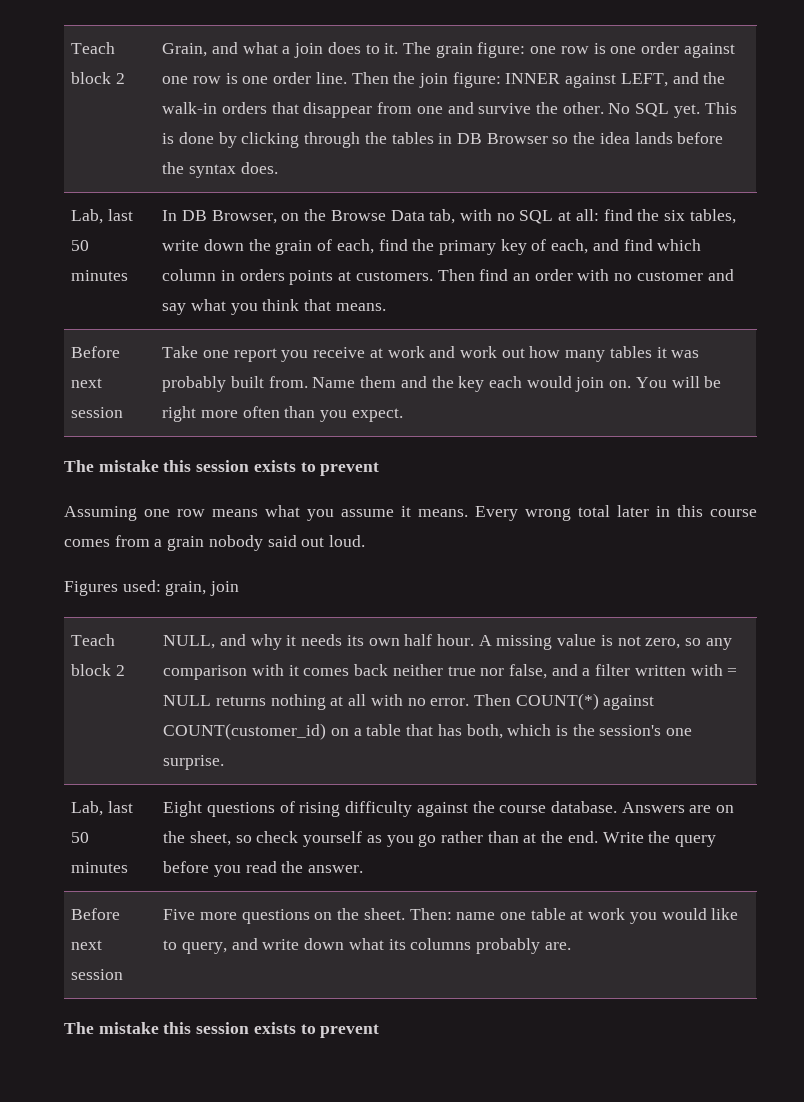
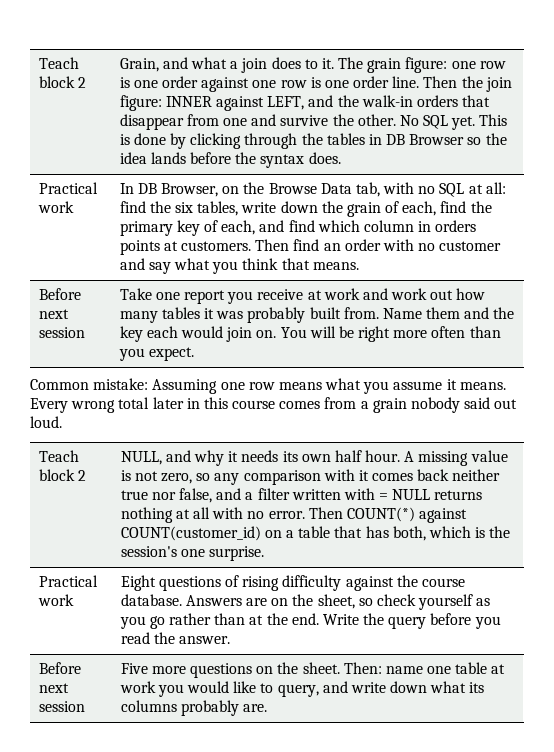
  This is done by clicking through the tables in DB Browser so the idea lands before the syntax does.
- Lab, last 50 minutes
+ Practical work
  Before next session | Take one report you receive at work and work out how many tables it was probably built from. Name them and the key each would join on. You will be right more often than you expect.
- The mistake this session exists to prevent
- Assuming one row means what you assume it means.
+ Common mistake: Assuming one row means what you assume it means.
- Figures used: grain, join
- Lab, last 50 minutes | Eight questions of rising difficulty against the course database. Answers are on the sheet, so check yourself as you go rather than at the end. Write the query before you read the answer.
+ Practical work | Eight questions of rising difficulty against the course database. Answers are on the sheet, so check yourself as you go rather than at the end. Write the query before you read the answer.
  Before next session | Five more questions on the sheet. Then: name one table at work you would like to query, and write down what its columns probably are.
- The mistake this session exists to prevent

